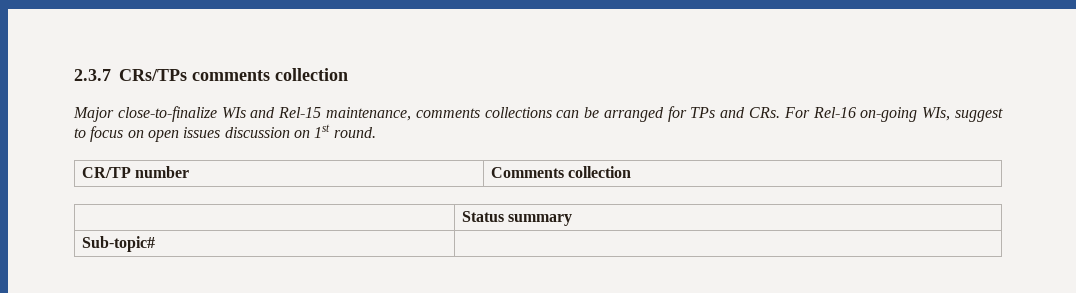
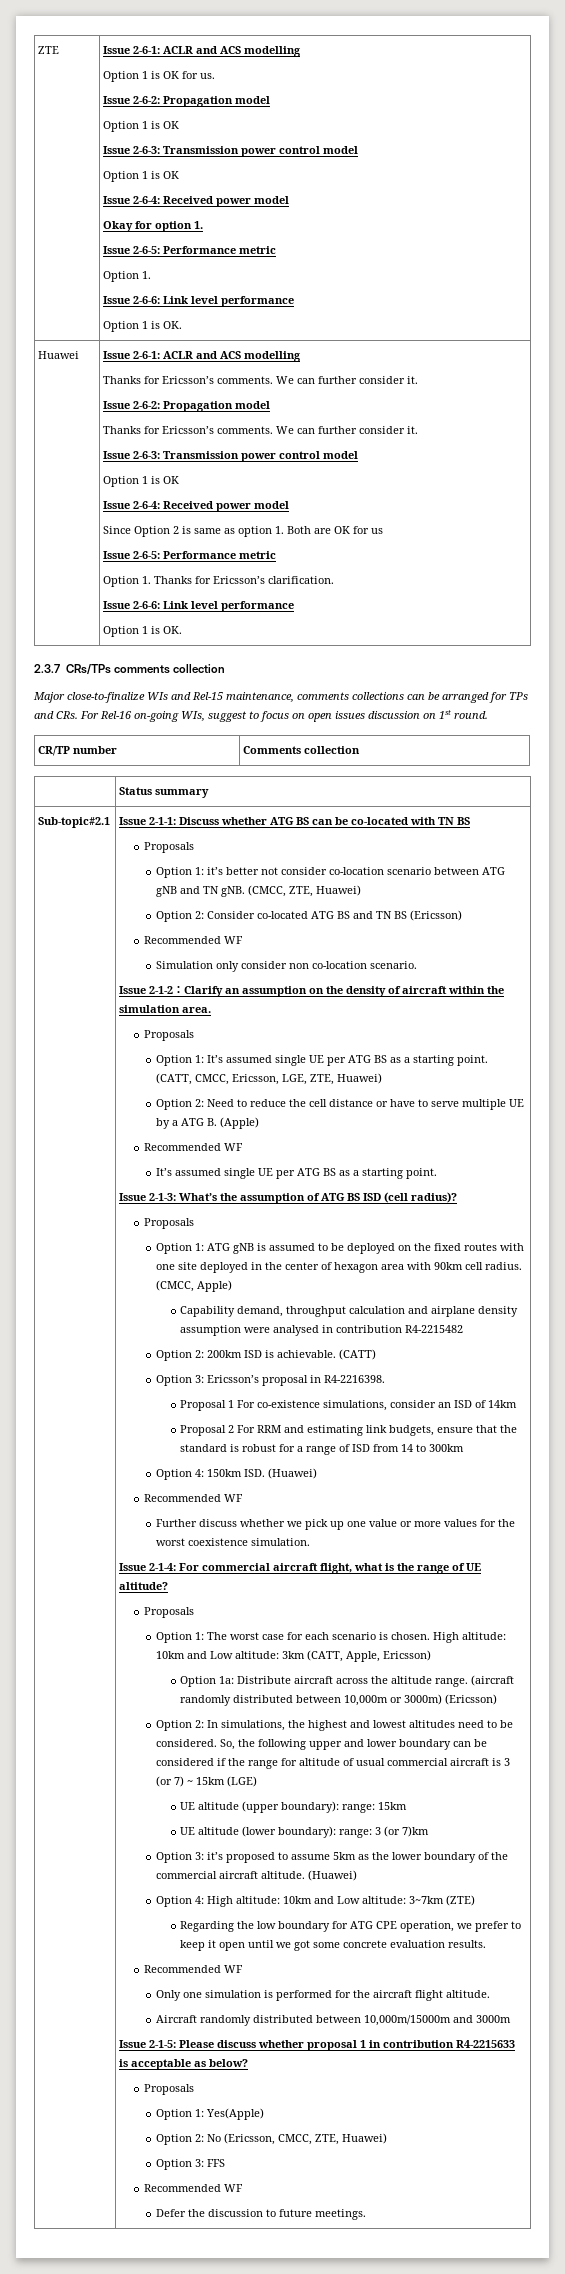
+ ZTE | Issue 2-6-1: ACLR and ACS modelling
+ Option 1 is OK for us.
+ Issue 2-6-2: Propagation model
+ Option 1 is OK
+ Issue 2-6-3: Transmission power control model
+ Option 1 is OK
+ Issue 2-6-4: Received power model
+ Okay for option 1.
+ Issue 2-6-5: Performance metric
+ Option 1.
+ Issue 2-6-6: Link level performance
+ Option 1 is OK.
+ Huawei | Issue 2-6-1: ACLR and ACS modelling
+ Thanks for Ericsson’s comments. We can further consider it.
+ Issue 2-6-2: Propagation model
+ Thanks for Ericsson’s comments. We can further consider it.
+ Issue 2-6-3: Transmission power control model
+ Option 1 is OK
+ Issue 2-6-4: Received power model
+ Since Option 2 is same as option 1. Both are OK for us
+ Issue 2-6-5: Performance metric
+ Option 1. Thanks for Ericsson’s clarification.
+ Issue 2-6-6: Link level performance
+ Option 1 is OK.
- Sub-topic#
+ Sub-topic#2.1 | Issue 2-1-1: Discuss whether ATG BS can be co-located with TN BS
+ Proposals
+ Option 1: it’s better not consider co-location scenario between ATG gNB and TN gNB. (CMCC, ZTE, Huawei)
+ Option 2: Consider co-located ATG BS and TN BS (Ericsson)
+ Recommended WF
+ Simulation only consider non co-location scenario.
+ Issue 2-1-2：Clarify an assumption on the density of aircraft within the simulation area.
+ Proposals
+ Option 1: It’s assumed single UE per ATG BS as a starting point. (CATT, CMCC, Ericsson, LGE, ZTE, Huawei)
+ Option 2: Need to reduce the cell distance or have to serve multiple UE by a ATG B. (Apple)
+ Recommended WF
+ It’s assumed single UE per ATG BS as a starting point.
+ Issue 2-1-3: What’s the assumption of ATG BS ISD (cell radius)?
+ Proposals
+ Option 1: ATG gNB is assumed to be deployed on the fixed routes with one site deployed in the center of hexagon area with 90km cell radius. (CMCC, Apple)
+ Capability demand, throughput calculation and airplane density assumption were analysed in contribution R4-2215482
+ Option 2: 200km ISD is achievable. (CATT)
+ Option 3: Ericsson’s proposal in R4-2216398.
+ Proposal 1 For co-existence simulations, consider an ISD of 14km
+ Proposal 2 For RRM and estimating link budgets, ensure that the standard is robust for a range of ISD from 14 to 300km
+ Option 4: 150km ISD. (Huawei)
+ Recommended WF
+ Further discuss whether we pick up one value or more values for the worst coexistence simulation.
+ Issue 2-1-4: For commercial aircraft flight, what is the range of UE altitude?
+ Proposals
+ Option 1: The worst case for each scenario is chosen. High altitude: 10km and Low altitude: 3km (CATT, Apple, Ericsson)
+ Option 1a: Distribute aircraft across the altitude range. (aircraft randomly distributed between 10,000m or 3000m) (Ericsson)
+ Option 2: In simulations, the highest and lowest altitudes need to be considered. So, the following upper and lower boundary can be considered if the range for altitude of usual commercial aircraft is 3 (or 7) ~ 15km (LGE)
+ UE altitude (upper boundary): range: 15km
+ UE altitude (lower boundary): range: 3 (or 7)km
+ Option 3: it’s proposed to assume 5km as the lower boundary of the commercial aircraft altitude. (Huawei)
+ Option 4: High altitude: 10km and Low altitude: 3~7km (ZTE)
+ Regarding the low boundary for ATG CPE operation, we prefer to keep it open until we got some concrete evaluation results.
+ Recommended WF
+ Only one simulation is performed for the aircraft flight altitude.
+ Aircraft randomly distributed between 10,000m/15000m and 3000m
+ Issue 2-1-5: Please discuss whether proposal 1 in contribution R4-2215633 is acceptable as below?
+ Proposals
+ Option 1: Yes(Apple)
+ Option 2: No (Ericsson, CMCC, ZTE, Huawei)
+ Option 3: FFS
+ Recommended WF
+ Defer the discussion to future meetings.

